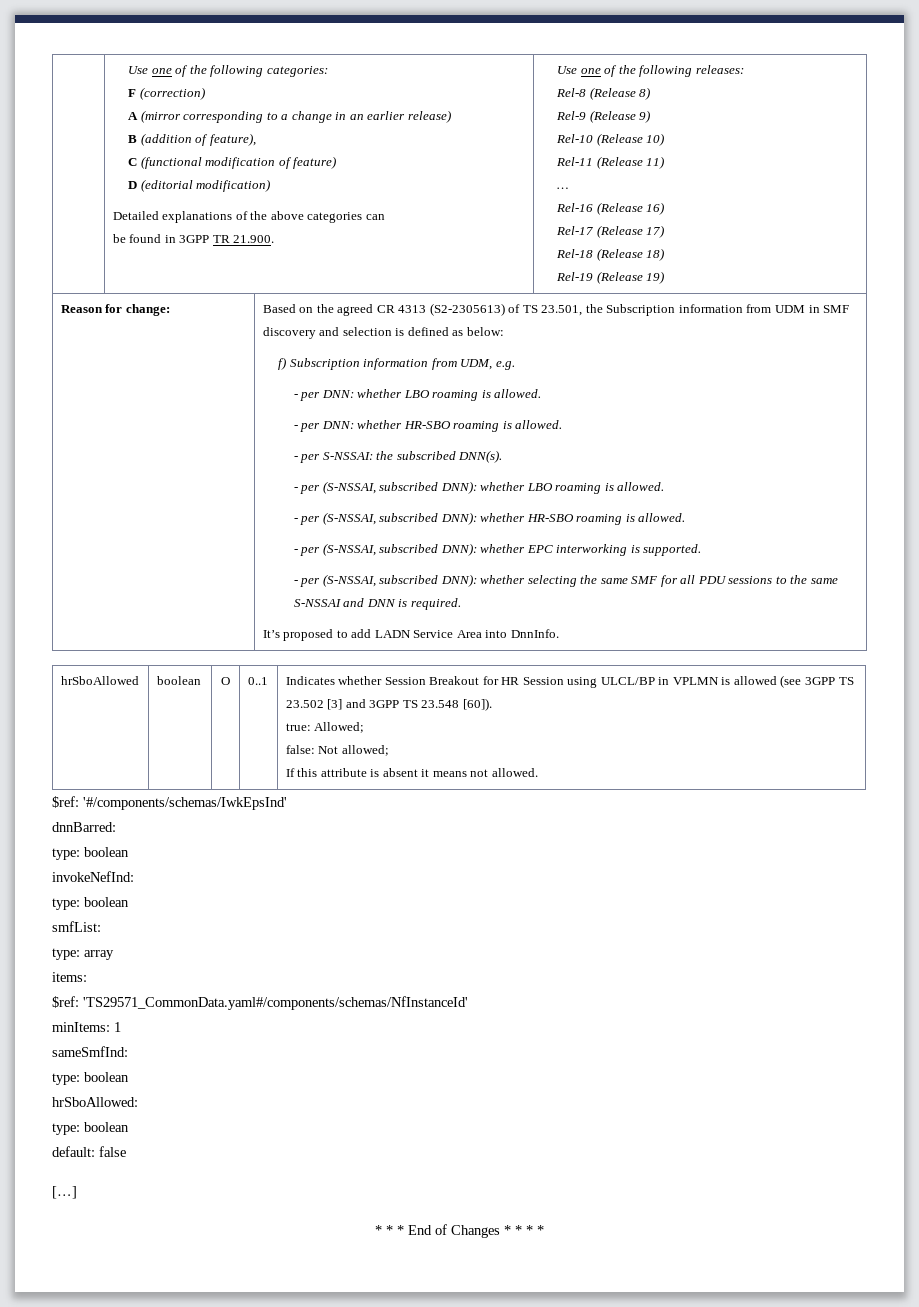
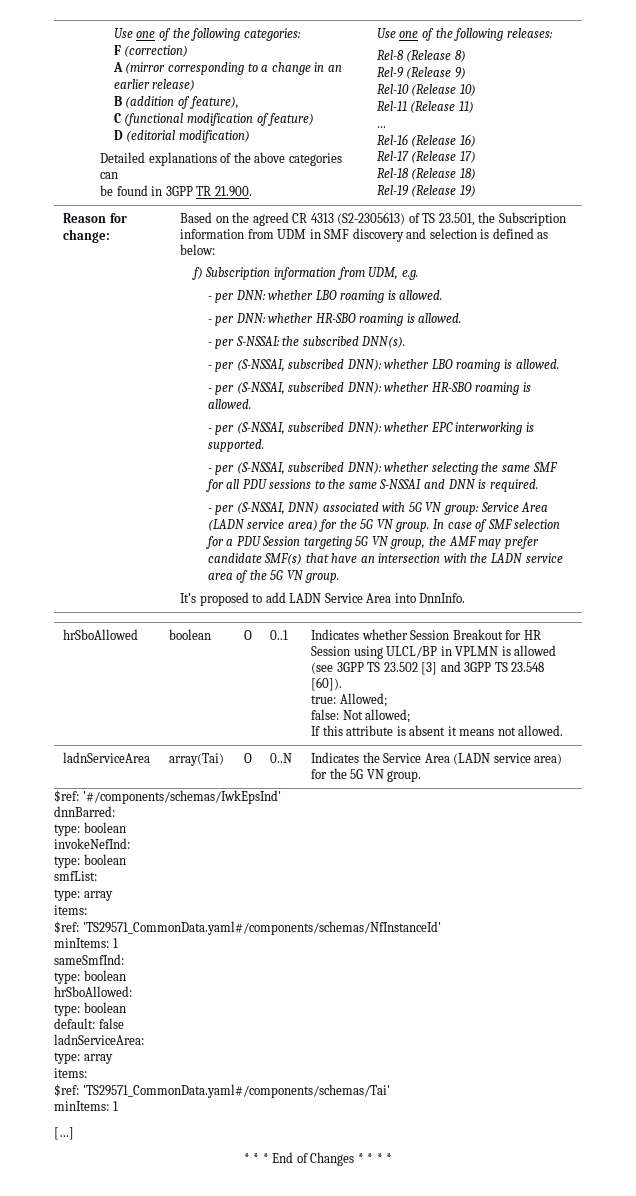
+ - per (S-NSSAI, DNN) associated with 5G VN group: Service Area (LADN service area) for the 5G VN group. In case of SMF selection for a PDU Session targeting 5G VN group, the AMF may prefer candidate SMF(s) that have an intersection with the LADN service area of the 5G VN group.
+ ladnServiceArea | array(Tai) | O | 0..N | Indicates the Service Area (LADN service area) for the 5G VN group.
+ ladnServiceArea:
+ type: array
+ items:
+ $ref: 'TS29571_CommonData.yaml#/components/schemas/Tai'
+ minItems: 1

